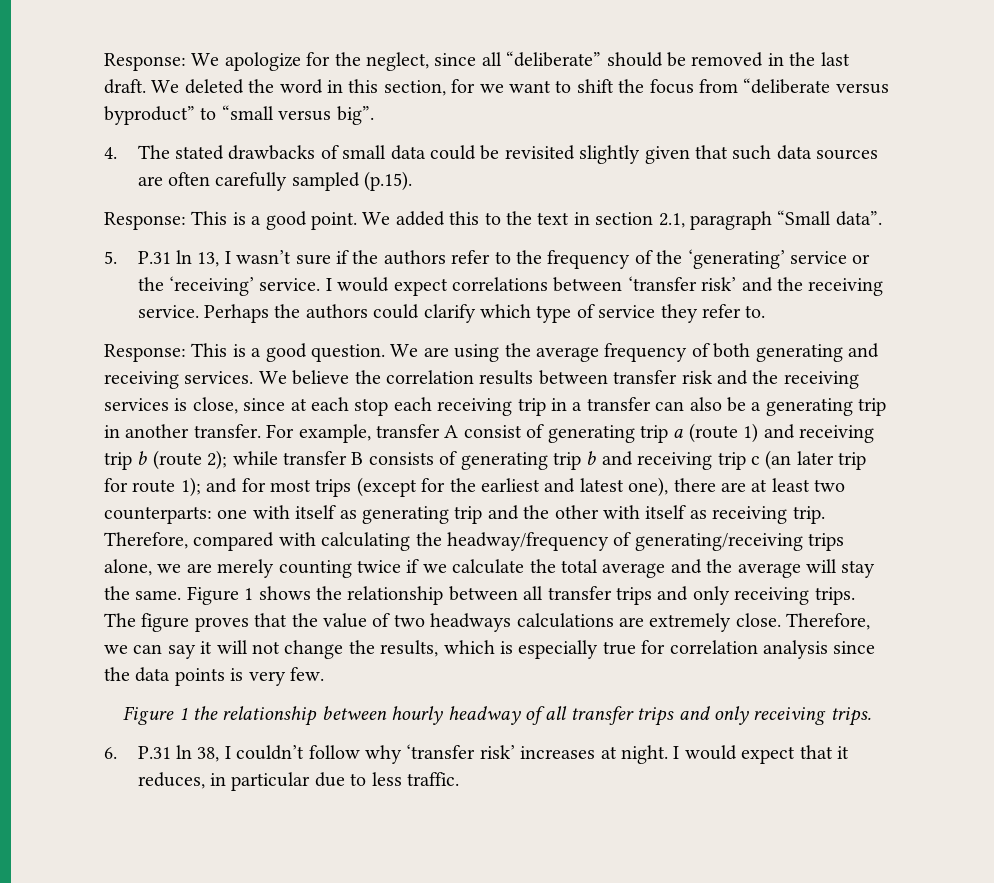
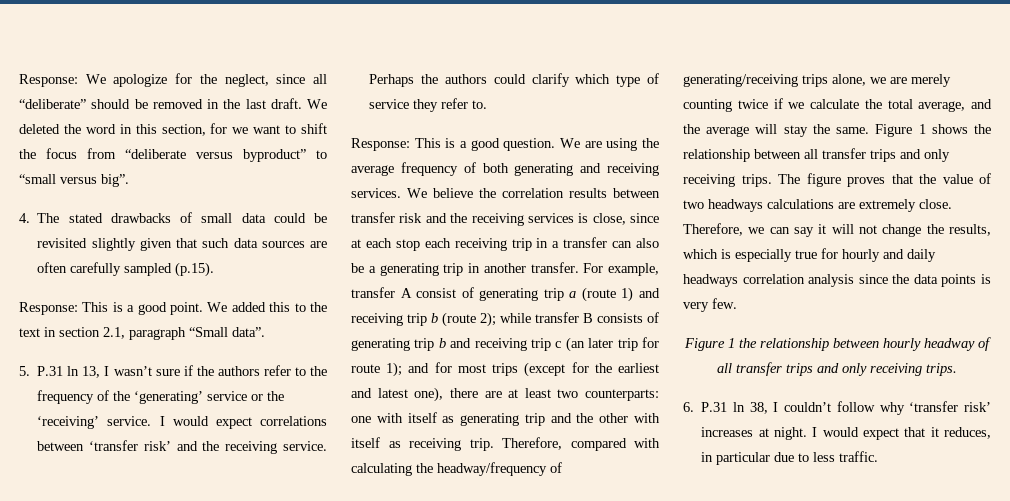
- Therefore, compared with calculating the headway/frequency of generating/receiving trips alone, we are merely counting twice if we calculate the total average and the average will stay the same.
+ Therefore, compared with calculating the headway/frequency of generating/receiving trips alone, we are merely counting twice if we calculate the total average, and the average will stay the same.
- Therefore, we can say it will not change the results, which is especially true for correlation analysis since the data points is very few.
+ Therefore, we can say it will not change the results, which is especially true for hourly and daily headways correlation analysis since the data points is very few.

